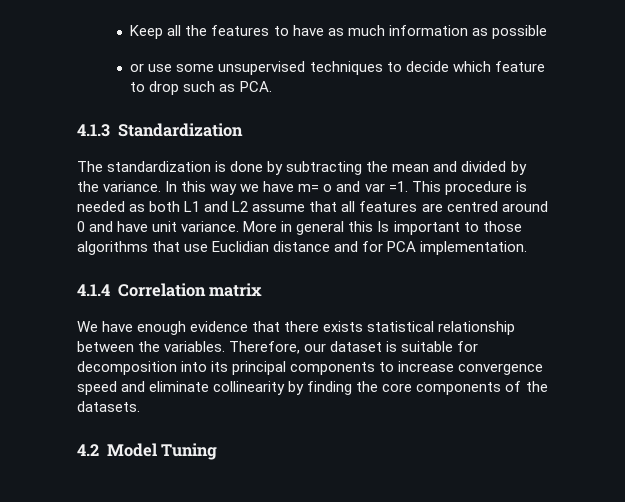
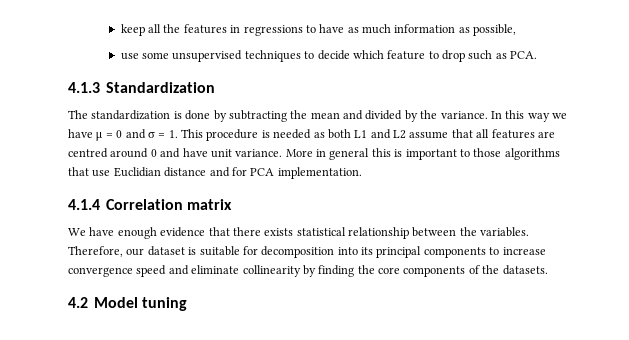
- Keep all the features to have as much information as possible
- or use some unsupervised techniques to decide which feature to drop such as PCA.
+ keep all the features in regressions to have as much information as possible,
+ use some unsupervised techniques to decide which feature to drop such as PCA.
- In this way we have m= o and var =1. This procedure is needed as both L1 and L2 assume that all features are centred around 0 and have unit variance.
+ In this way we have μ = 0 and σ = 1. This procedure is needed as both L1 and L2 assume that all features are centred around 0 and have unit variance.
- More in general this Is important to those algorithms that use Euclidian distance and for PCA implementation.
+ More in general this is important to those algorithms that use Euclidian distance and for PCA implementation.
- 4.2 Model Tuning
+ 4.2 Model tuning

